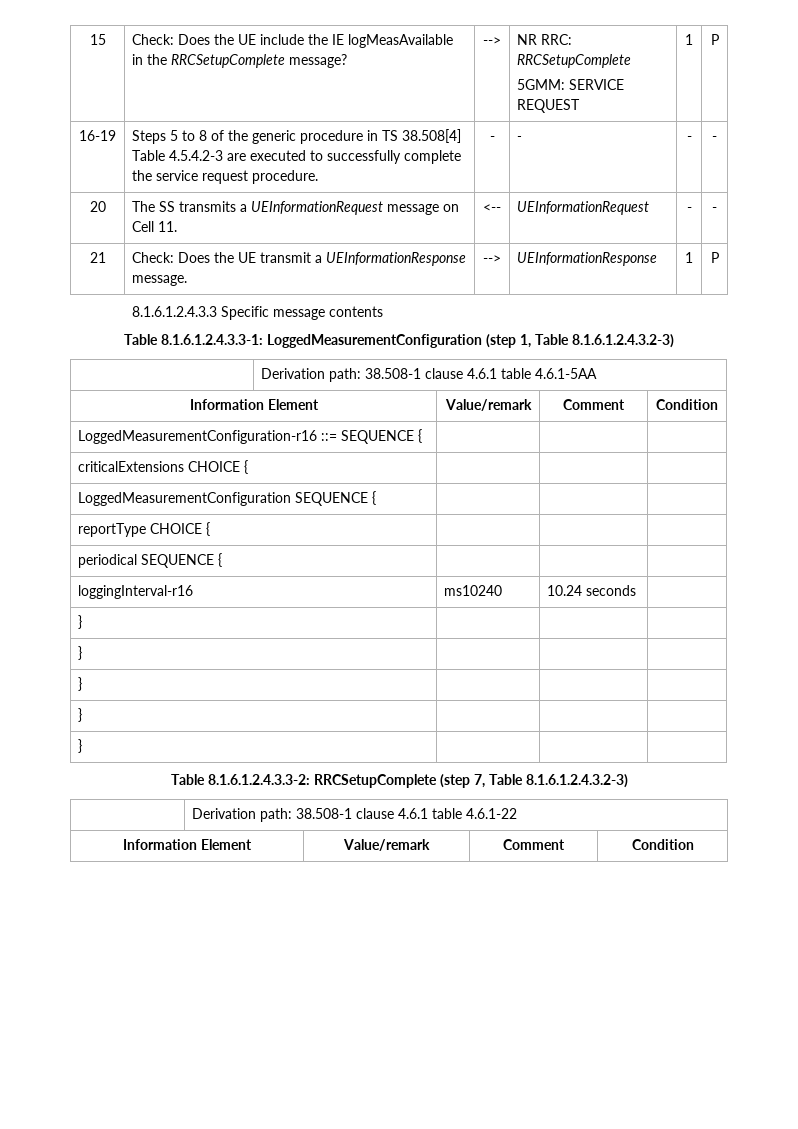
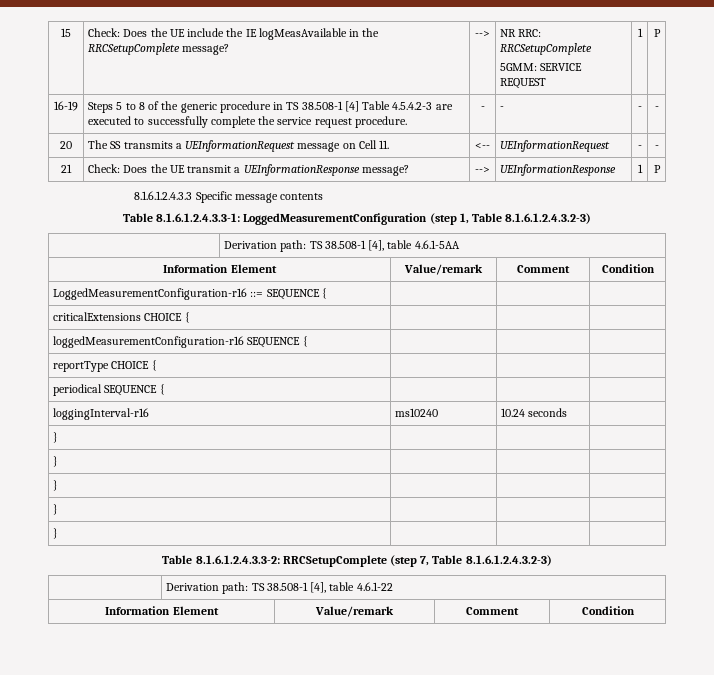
- 16-19 | Steps 5 to 8 of the generic procedure in TS 38.508[4] Table 4.5.4.2-3 are executed to successfully complete the service request procedure. | - | - | - | -
+ 16-19 | Steps 5 to 8 of the generic procedure in TS 38.508-1 [4] Table 4.5.4.2-3 are executed to successfully complete the service request procedure. | - | - | - | -
- 21 | Check: Does the UE transmit a UEInformationResponse message. | --> | UEInformationResponse | 1 | P
+ 21 | Check: Does the UE transmit a UEInformationResponse message? | --> | UEInformationResponse | 1 | P
- | Derivation path: 38.508-1 clause 4.6.1 table 4.6.1-5AA
+ | Derivation path: TS 38.508-1 [4], table 4.6.1-5AA
- LoggedMeasurementConfiguration SEQUENCE { | | |
+ loggedMeasurementConfiguration-r16 SEQUENCE { | | |
- | Derivation path: 38.508-1 clause 4.6.1 table 4.6.1-22
+ | Derivation path: TS 38.508-1 [4], table 4.6.1-22

